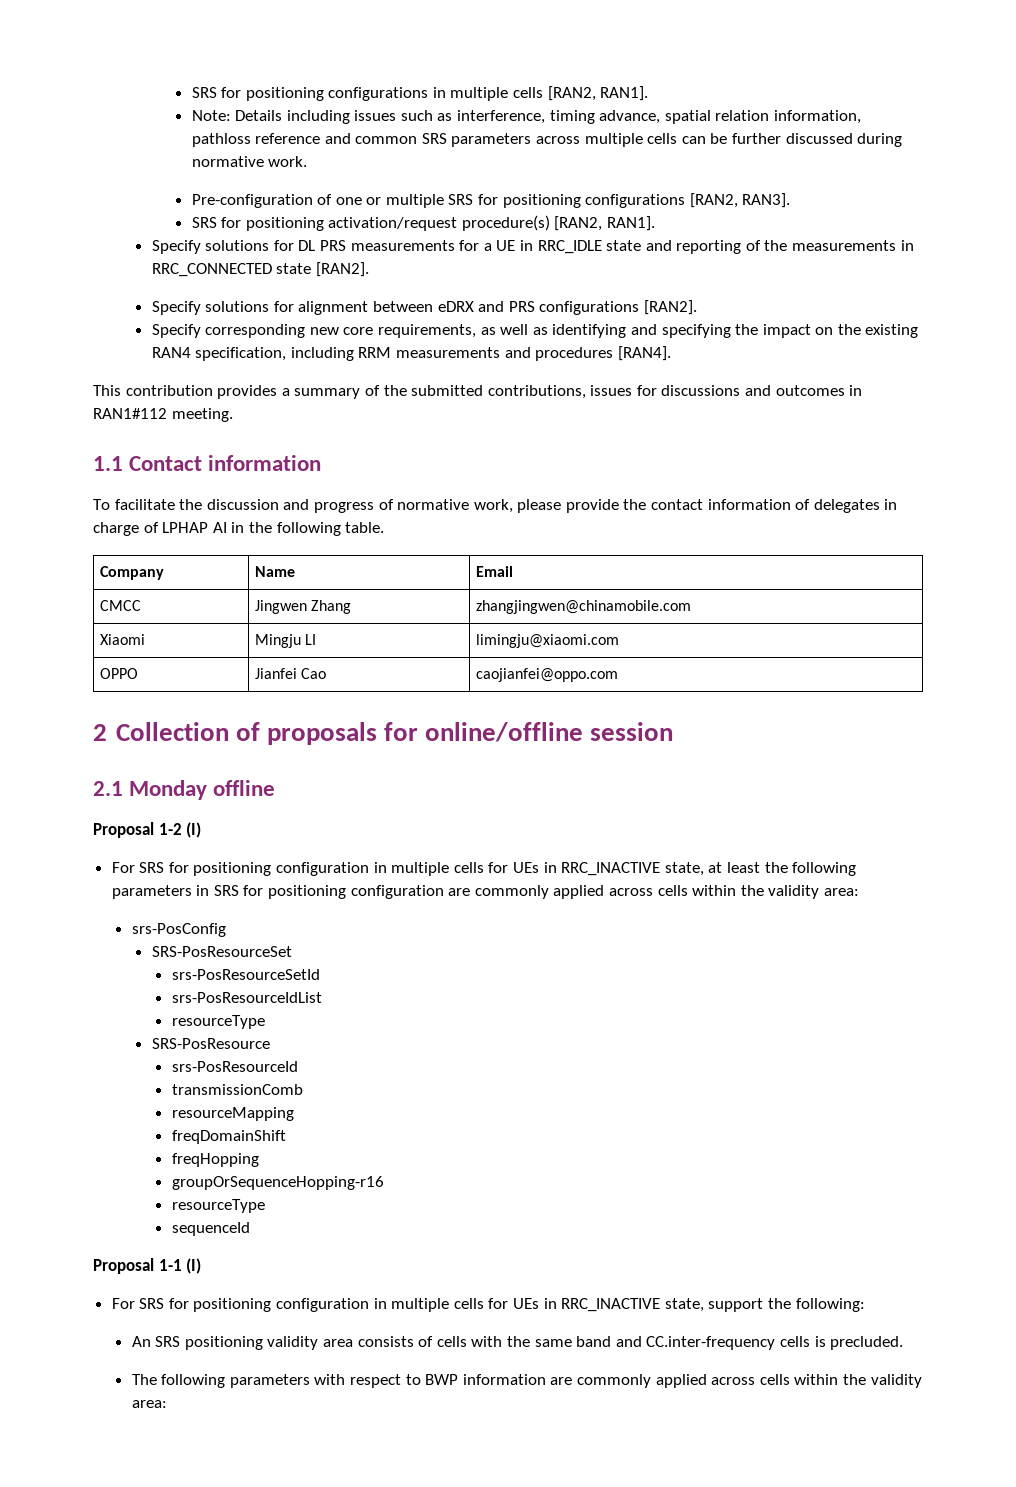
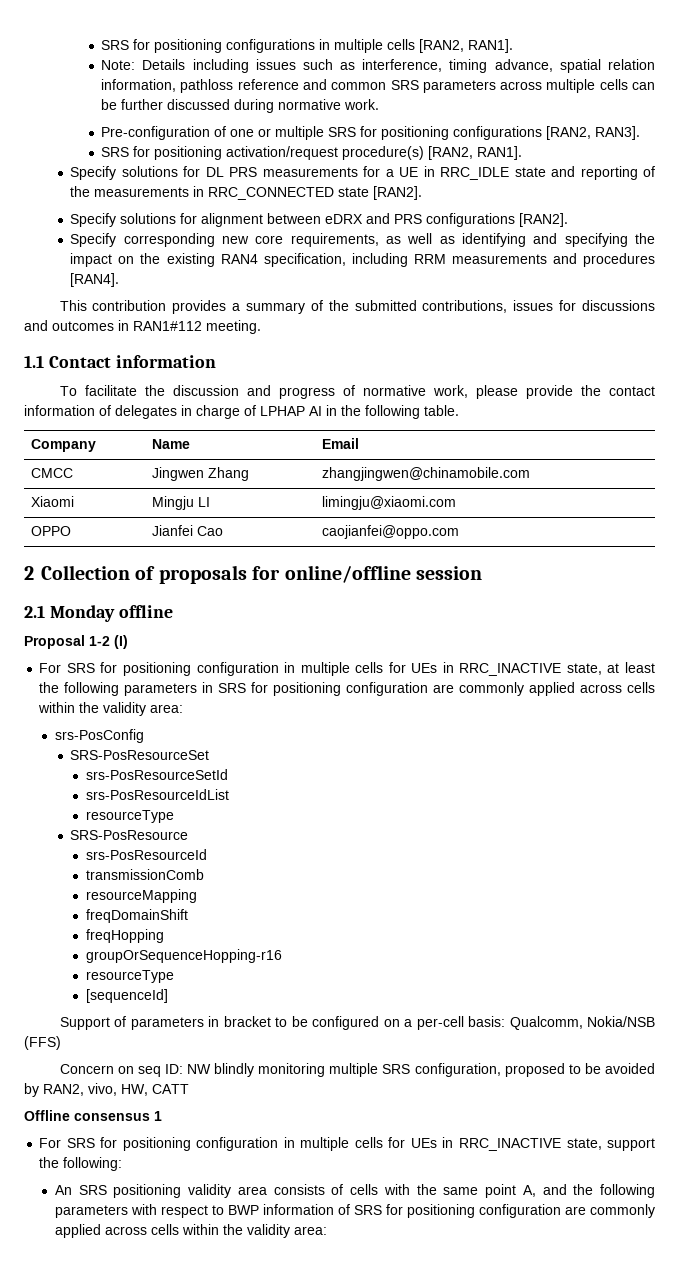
- sequenceId
- Proposal 1-1 (I)
+ [sequenceId]
+ Support of parameters in bracket to be configured on a per-cell basis: Qualcomm, Nokia/NSB (FFS)
+ Concern on seq ID: NW blindly monitoring multiple SRS configuration, proposed to be avoided by RAN2, vivo, HW, CATT
+ Offline consensus 1
- An SRS positioning validity area consists of cells with the same band and CC.inter-frequency cells is precluded.
- The following parameters with respect to BWP information are commonly applied across cells within the validity area:
+ An SRS positioning validity area consists of cells with the same point A, and the following parameters with respect to BWP information of SRS for positioning configuration are commonly applied across cells within the validity area:

